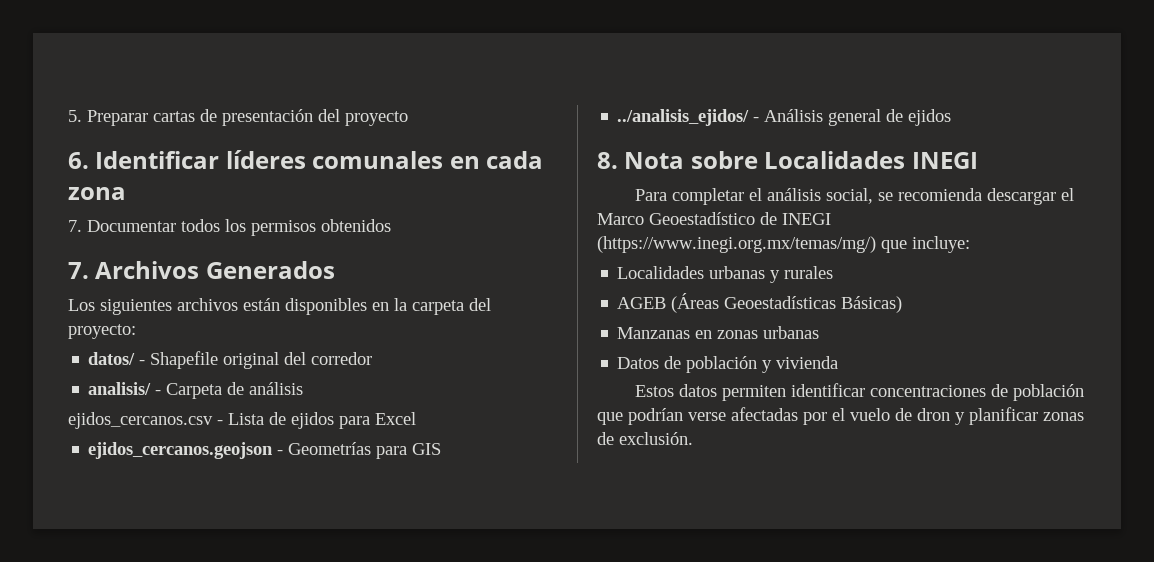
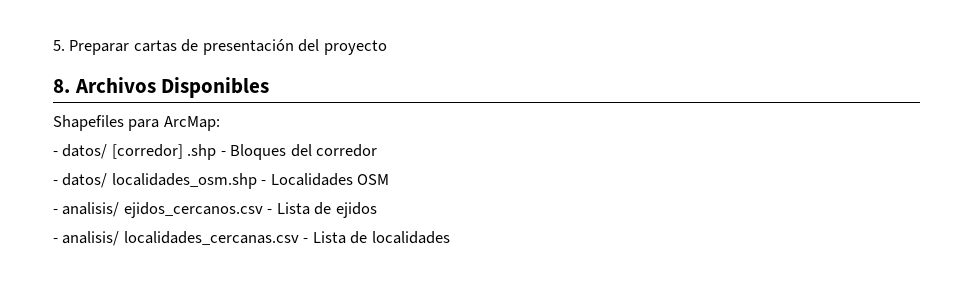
- 6. Identificar líderes comunales en cada zona
- 7. Documentar todos los permisos obtenidos
- 7. Archivos Generados
- Los siguientes archivos están disponibles en la carpeta del proyecto:
- datos/ - Shapefile original del corredor
- analisis/ - Carpeta de análisis
- ejidos_cercanos.csv - Lista de ejidos para Excel
- ejidos_cercanos.geojson - Geometrías para GIS
- ../analisis_ejidos/ - Análisis general de ejidos
- 8. Nota sobre Localidades INEGI
- Para completar el análisis social, se recomienda descargar el Marco Geoestadístico de INEGI (https://www.inegi.org.mx/temas/mg/) que incluye:
- Localidades urbanas y rurales
- AGEB (Áreas Geoestadísticas Básicas)
- Manzanas en zonas urbanas
- Datos de población y vivienda
- Estos datos permiten identificar concentraciones de población que podrían verse afectadas por el vuelo de dron y planificar zonas de exclusión.
+ 8. Archivos Disponibles
+ Shapefiles para ArcMap:
+ - datos/ [corredor] .shp - Bloques del corredor
+ - datos/ localidades_osm.shp - Localidades OSM
+ - analisis/ ejidos_cercanos.csv - Lista de ejidos
+ - analisis/ localidades_cercanas.csv - Lista de localidades

